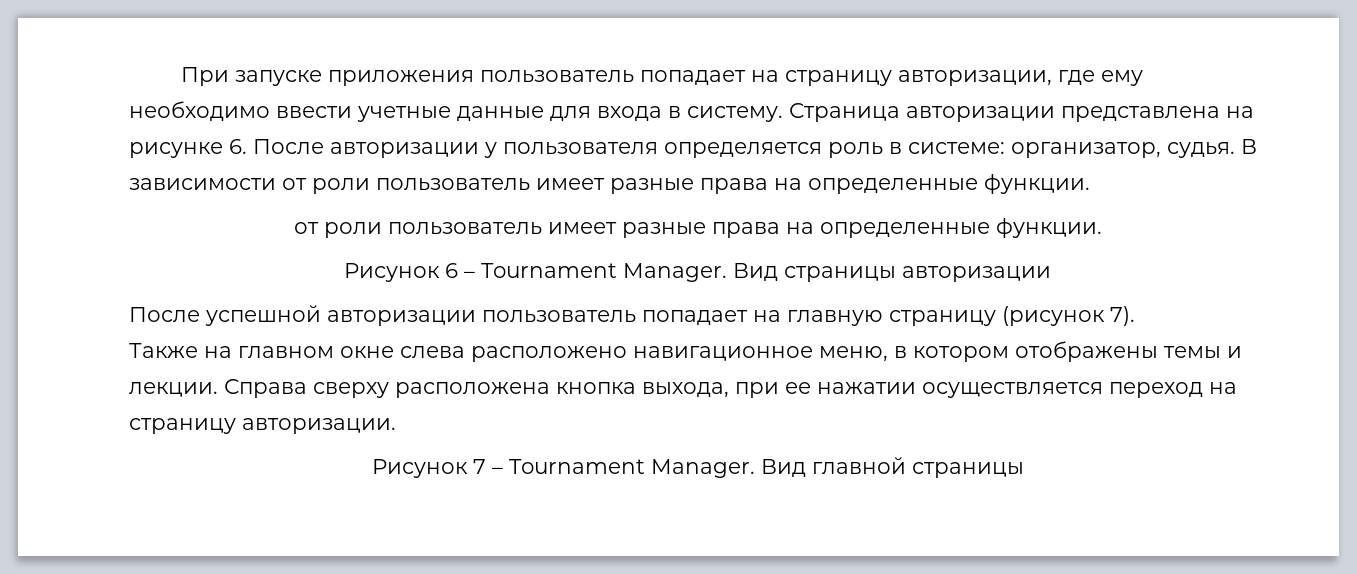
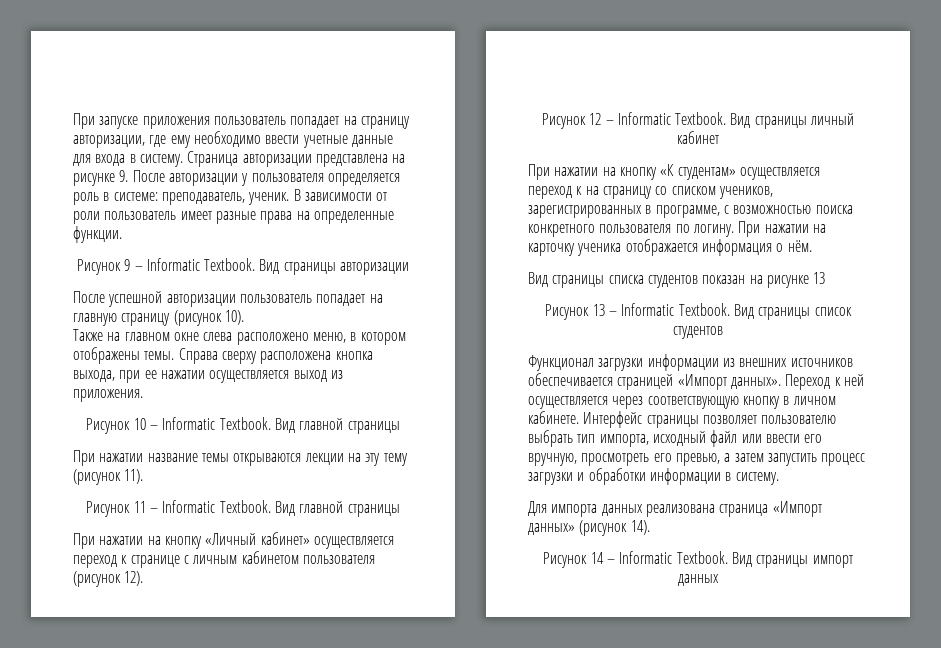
- Страница авторизации представлена на рисунке 6. После авторизации у пользователя определяется роль в системе: организатор, судья.
+ Страница авторизации представлена на рисунке 9. После авторизации у пользователя определяется роль в системе: преподаватель, ученик.
  В зависимости от роли пользователь имеет разные права на определенные функции.
- от роли пользователь имеет разные права на определенные функции.
- Рисунок 6 – Tournament Manager.
+ Рисунок 9 – Informatic Textbook.
- После успешной авторизации пользователь попадает на главную страницу (рисунок 7).
+ После успешной авторизации пользователь попадает на главную страницу (рисунок 10).
- Также на главном окне слева расположено навигационное меню, в котором отображены темы и лекции.
+ Также на главном окне слева расположено меню, в котором отображены темы.
- Справа сверху расположена кнопка выхода, при ее нажатии осуществляется переход на страницу авторизации.
- Рисунок 7 – Tournament Manager. Вид главной страницы
+ Справа сверху расположена кнопка выхода, при ее нажатии осуществляется выход из приложения.
+ Рисунок 10 – Informatic Textbook. Вид главной страницы
+ При нажатии название темы открываются лекции на эту тему (рисунок 11).
+ Рисунок 11 – Informatic Textbook. Вид главной страницы
+ При нажатии на кнопку «Личный кабинет» осуществляется переход к странице с личным кабинетом пользователя (рисунок 12).
+ Рисунок 12 – Informatic Textbook. Вид страницы личный кабинет
+ При нажатии на кнопку «К студентам» осуществляется переход к на страницу со списком учеников, зарегистрированных в программе, с возможностью поиска конкретного пользователя по логину. При нажатии на карточку ученика отображается информация о нём.
+ Вид страницы списка студентов показан на рисунке 13
+ Рисунок 13 – Informatic Textbook. Вид страницы список студентов
+ Функционал загрузки информации из внешних источников обеспечивается страницей «Импорт данных». Переход к ней осуществляется через соответствующую кнопку в личном кабинете. Интерфейс страницы позволяет пользователю выбрать тип импорта, исходный файл или ввести его вручную, просмотреть его превью, а затем запустить процесс загрузки и обработки информации в систему.
+ Для импорта данных реализована страница «Импорт данных» (рисунок 14).
+ Рисунок 14 – Informatic Textbook. Вид страницы импорт данных

